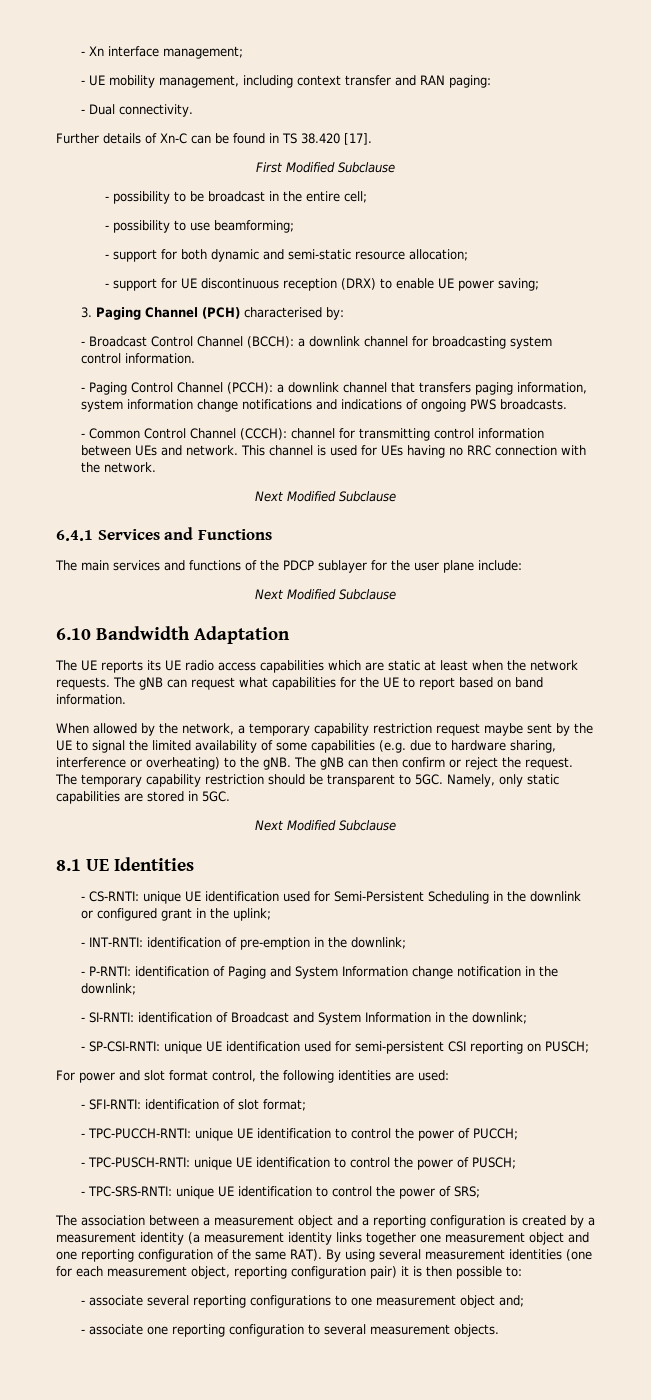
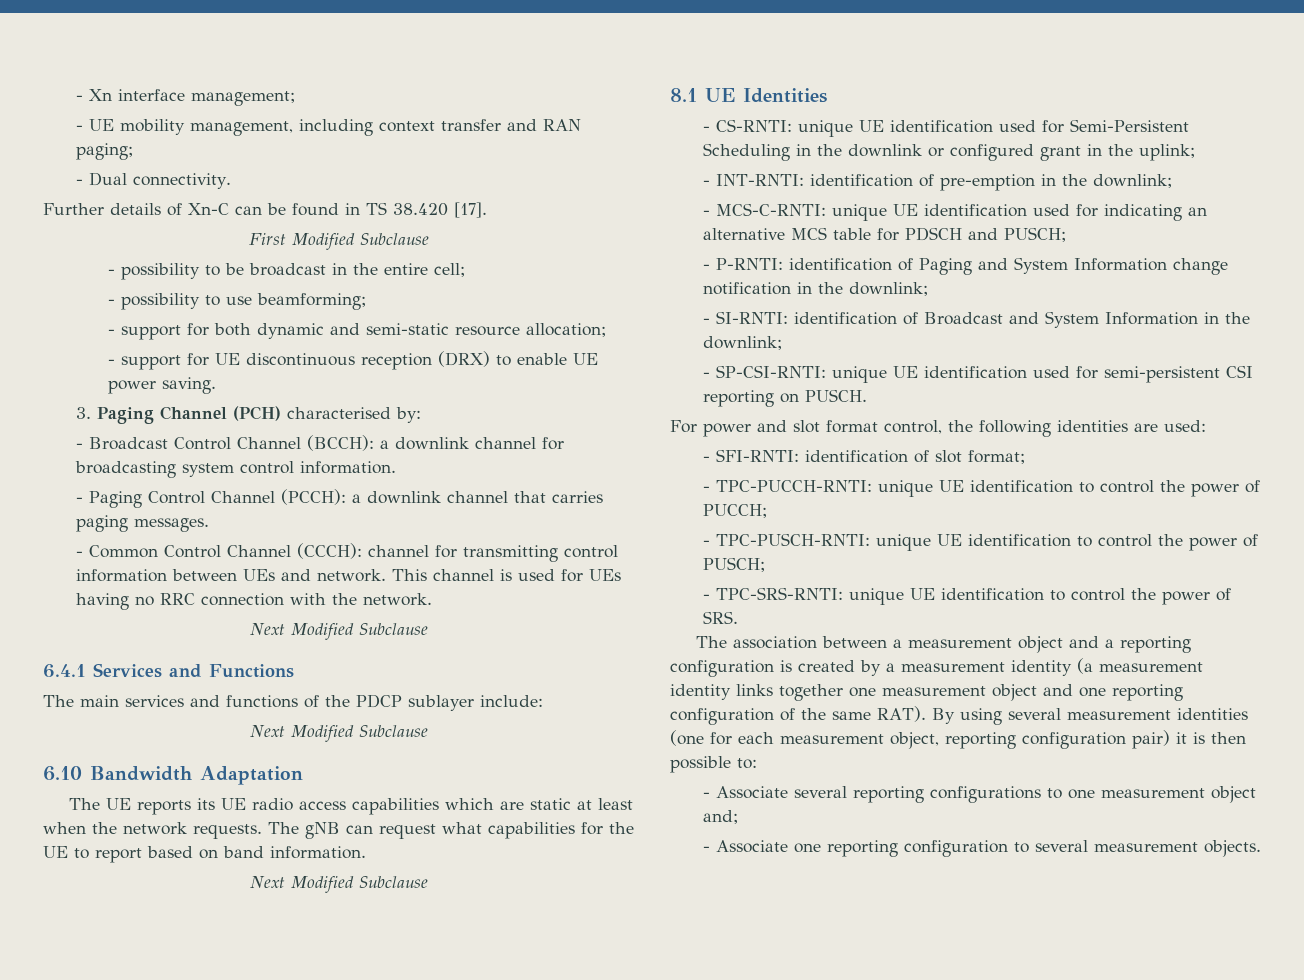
- - UE mobility management, including context transfer and RAN paging:
+ - UE mobility management, including context transfer and RAN paging;
- - support for UE discontinuous reception (DRX) to enable UE power saving;
+ - support for UE discontinuous reception (DRX) to enable UE power saving.
- - Paging Control Channel (PCCH): a downlink channel that transfers paging information, system information change notifications and indications of ongoing PWS broadcasts.
+ - Paging Control Channel (PCCH): a downlink channel that carries paging messages.
- The main services and functions of the PDCP sublayer for the user plane include:
+ The main services and functions of the PDCP sublayer include:
- When allowed by the network, a temporary capability restriction request maybe sent by the UE to signal the limited availability of some capabilities (e.g. due to hardware sharing, interference or overheating) to the gNB. The gNB can then confirm or reject the request. The temporary capability restriction should be transparent to 5GC. Namely, only static capabilities are stored in 5GC.
+ - MCS-C-RNTI: unique UE identification used for indicating an alternative MCS table for PDSCH and PUSCH;
- - SP-CSI-RNTI: unique UE identification used for semi-persistent CSI reporting on PUSCH;
+ - SP-CSI-RNTI: unique UE identification used for semi-persistent CSI reporting on PUSCH.
- - TPC-SRS-RNTI: unique UE identification to control the power of SRS;
+ - TPC-SRS-RNTI: unique UE identification to control the power of SRS.
- - associate several reporting configurations to one measurement object and;
+ - Associate several reporting configurations to one measurement object and;
- - associate one reporting configuration to several measurement objects.
+ - Associate one reporting configuration to several measurement objects.

